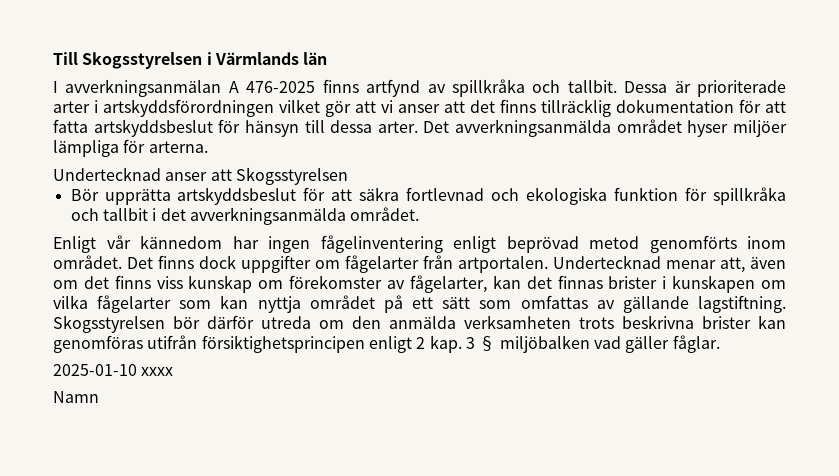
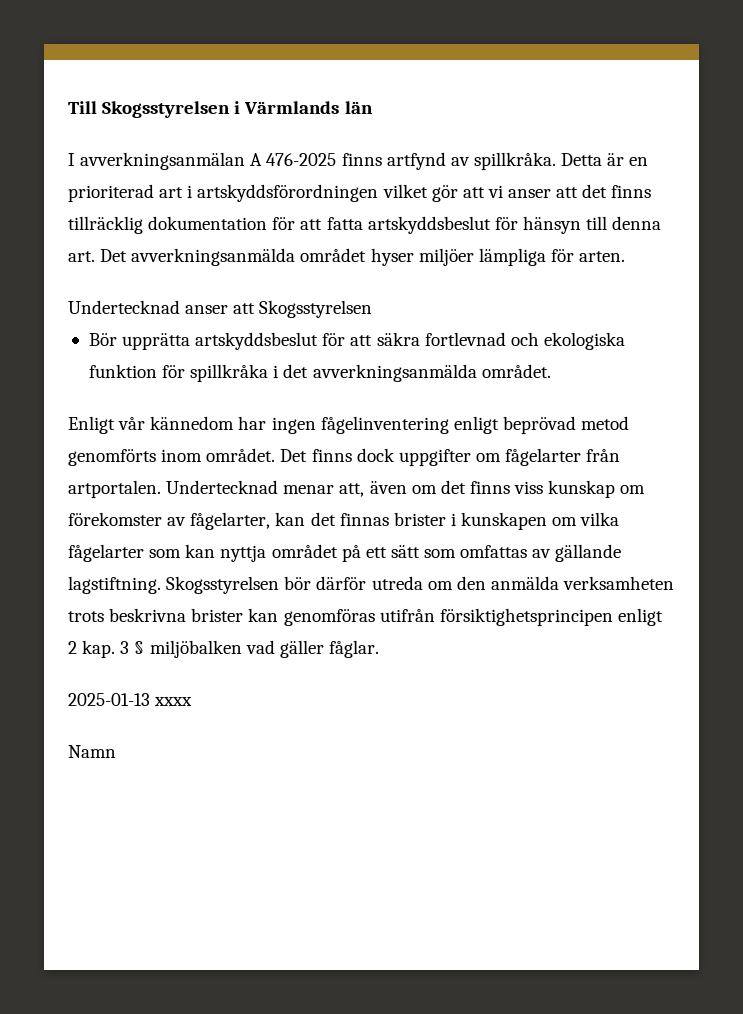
- I avverkningsanmälan A 476-2025 finns artfynd av spillkråka och tallbit. Dessa är prioriterade arter i artskyddsförordningen vilket gör att vi anser att det finns tillräcklig dokumentation för att fatta artskyddsbeslut för hänsyn till dessa arter. Det avverkningsanmälda området hyser miljöer lämpliga för arterna.
+ I avverkningsanmälan A 476-2025 finns artfynd av spillkråka. Detta är en prioriterad art i artskyddsförordningen vilket gör att vi anser att det finns tillräcklig dokumentation för att fatta artskyddsbeslut för hänsyn till denna art. Det avverkningsanmälda området hyser miljöer lämpliga för arten.
- Bör upprätta artskyddsbeslut för att säkra fortlevnad och ekologiska funktion för spillkråka och tallbit i det avverkningsanmälda området.
+ Bör upprätta artskyddsbeslut för att säkra fortlevnad och ekologiska funktion för spillkråka i det avverkningsanmälda området.
- 2025-01-10 xxxx
+ 2025-01-13 xxxx

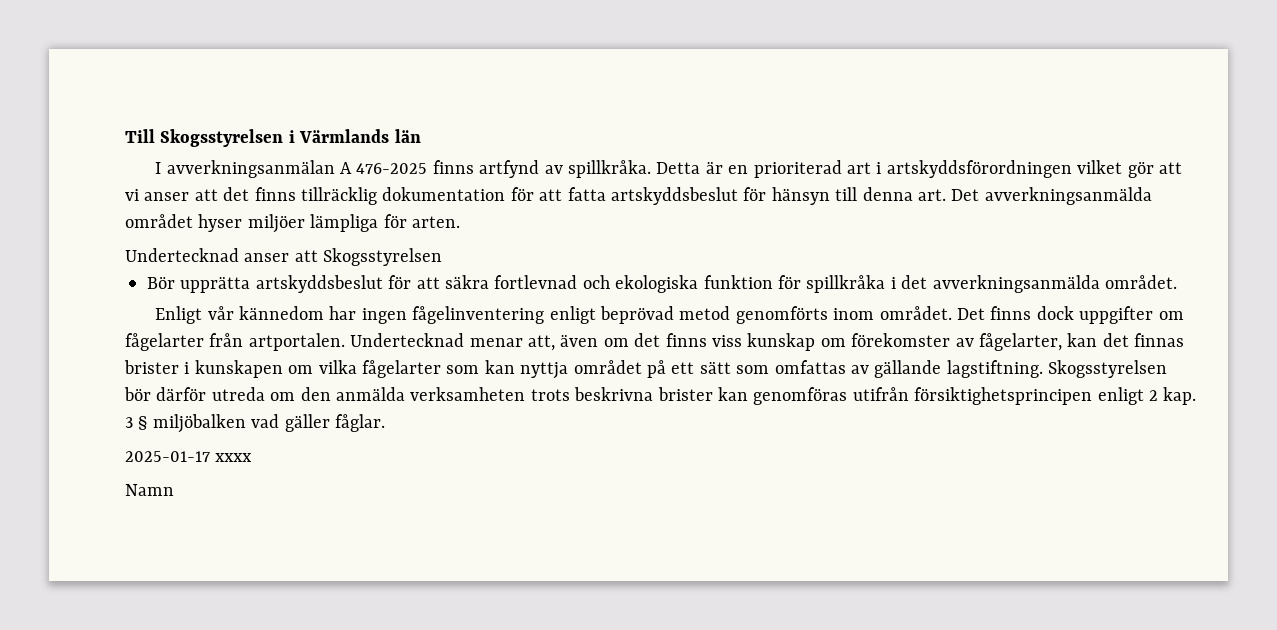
- 2025-01-13 xxxx
+ 2025-01-17 xxxx

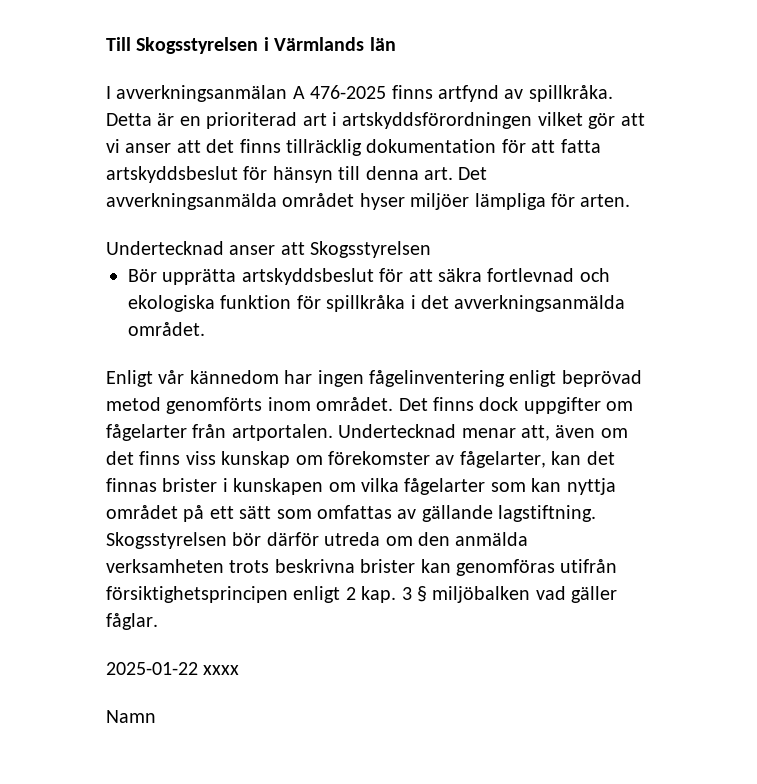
- 2025-01-17 xxxx
+ 2025-01-22 xxxx

